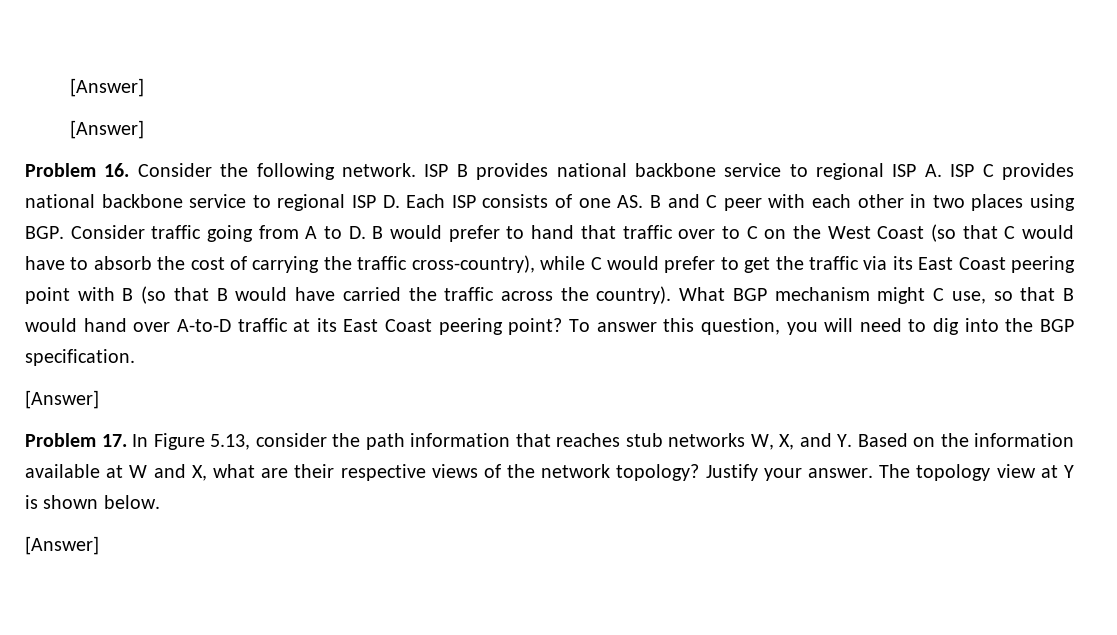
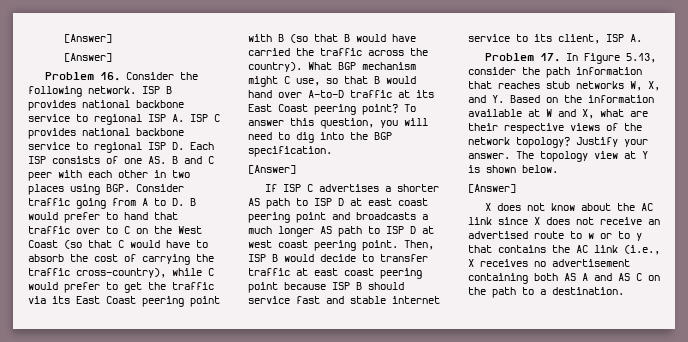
+ If ISP C advertises a shorter AS path to ISP D at east coast peering point and broadcasts a much longer AS path to ISP D at west coast peering point. Then, ISP B would decide to transfer traffic at east coast peering point because ISP B should service fast and stable internet service to its client, ISP A.
+ X does not know about the AC link since X does not receive an advertised route to w or to y that contains the AC link (i.e., X receives no advertisement containing both AS A and AS C on the path to a destination.

